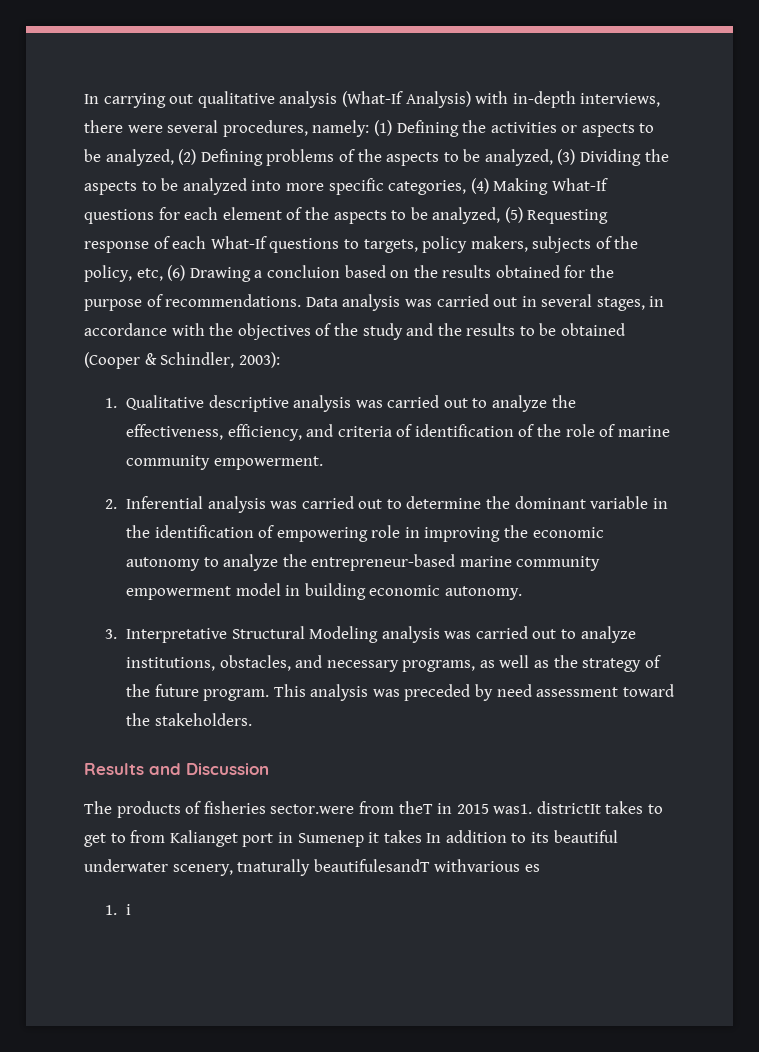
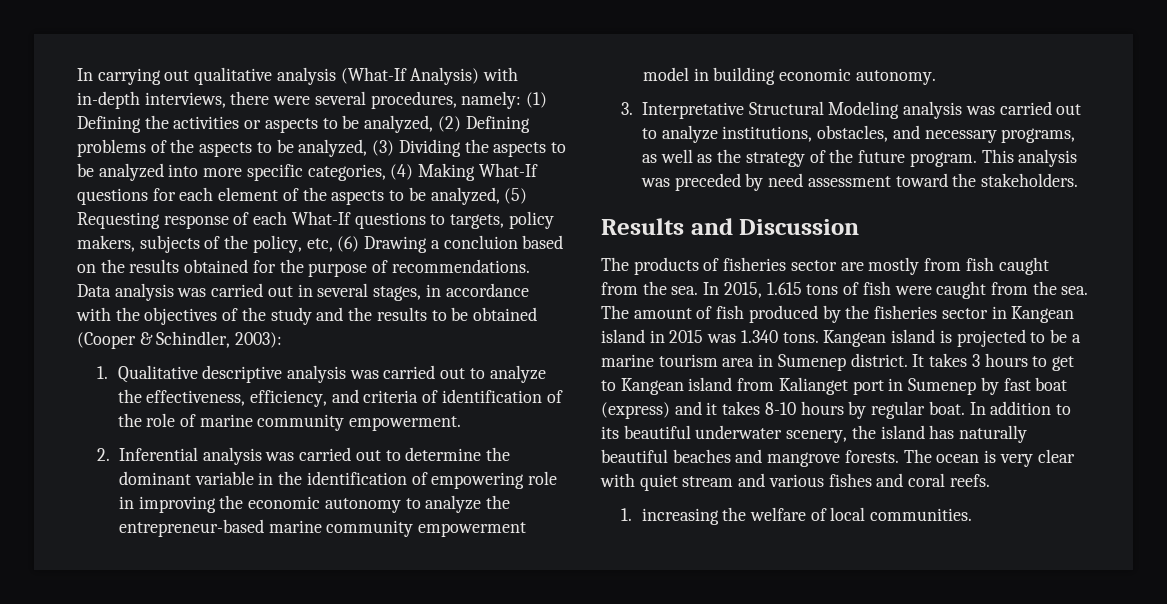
- The products of fisheries sector.were from theT in 2015 was1. districtIt takes to get to from Kalianget port in Sumenep it takes In addition to its beautiful underwater scenery, tnaturally beautifulesandT withvarious es
- 1. i
+ The products of fisheries sector are mostly from fish caught from the sea. In 2015, 1.615 tons of fish were caught from the sea. The amount of fish produced by the fisheries sector in Kangean island in 2015 was 1.340 tons. Kangean island is projected to be a marine tourism area in Sumenep district. It takes 3 hours to get to Kangean island from Kalianget port in Sumenep by fast boat (express) and it takes 8-10 hours by regular boat. In addition to its beautiful underwater scenery, the island has naturally beautiful beaches and mangrove forests. The ocean is very clear with quiet stream and various fishes and coral reefs.
+ 1. increasing the welfare of local communities.

